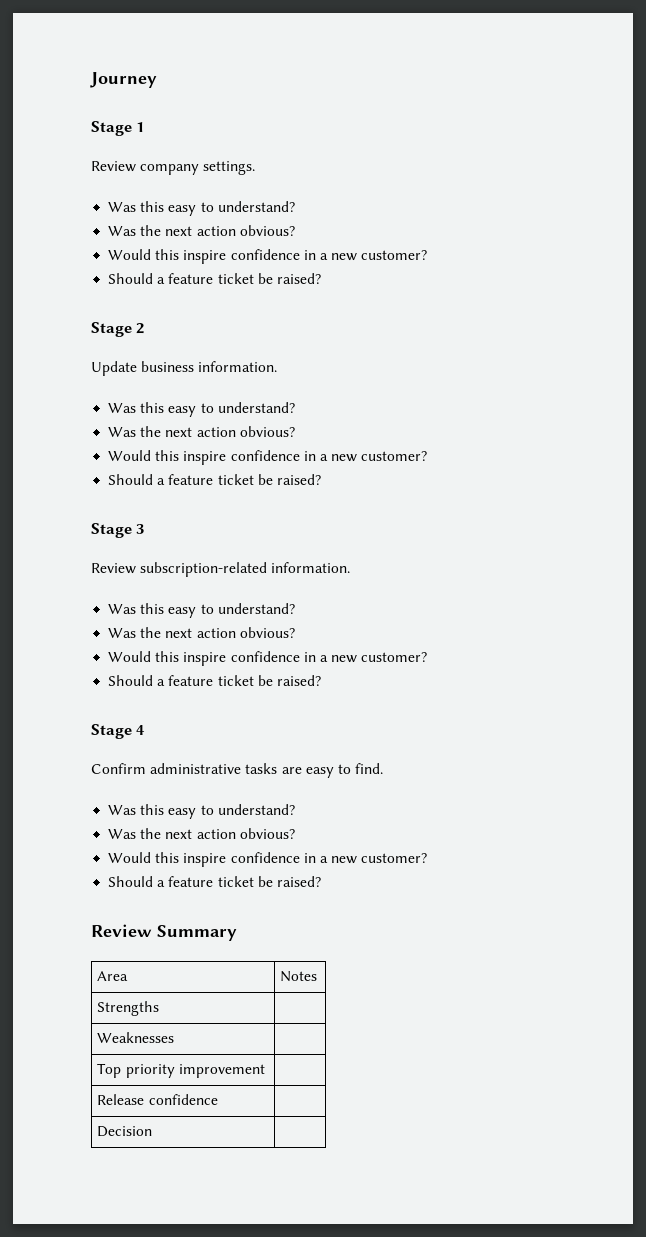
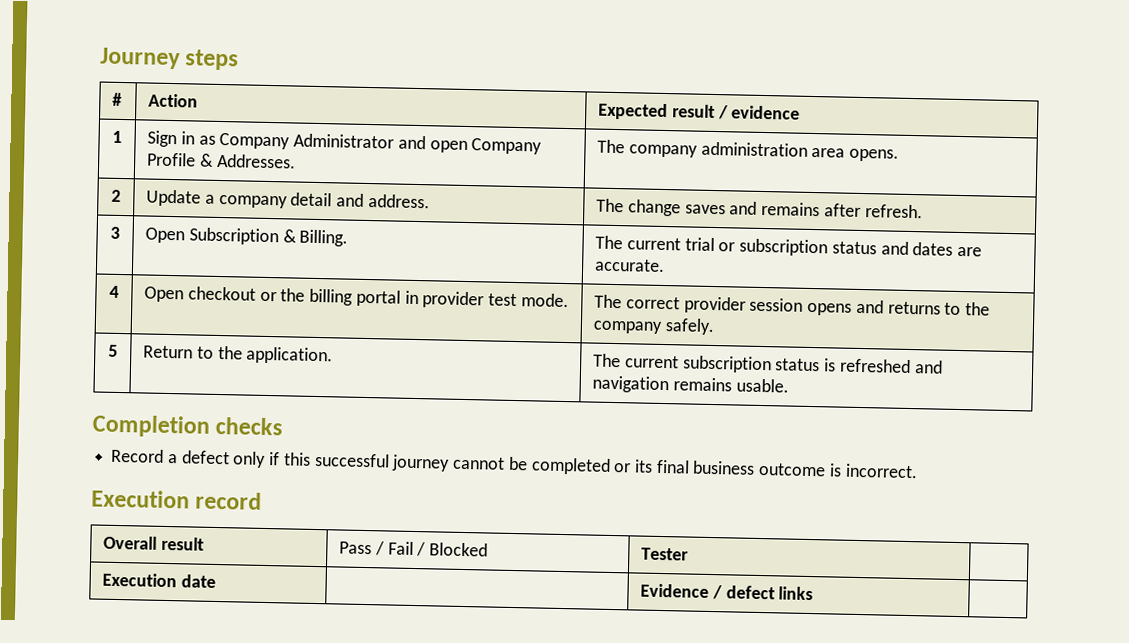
- Journey
- Stage 1
- Review company settings.
- Was this easy to understand?
- Was the next action obvious?
- Would this inspire confidence in a new customer?
- Should a feature ticket be raised?
- Stage 2
- Update business information.
- Was this easy to understand?
- Was the next action obvious?
- Would this inspire confidence in a new customer?
- Should a feature ticket be raised?
- Stage 3
- Review subscription-related information.
- Was this easy to understand?
- Was the next action obvious?
- Would this inspire confidence in a new customer?
- Should a feature ticket be raised?
- Stage 4
- Confirm administrative tasks are easy to find.
- Was this easy to understand?
- Was the next action obvious?
- Would this inspire confidence in a new customer?
- Should a feature ticket be raised?
- Review Summary
- Area | Notes
- Strengths |
- Weaknesses |
- Top priority improvement |
- Release confidence |
- Decision |
+ Journey steps
+ # | Action | Expected result / evidence
+ 1 | Sign in as Company Administrator and open Company Profile & Addresses. | The company administration area opens.
+ 2 | Update a company detail and address. | The change saves and remains after refresh.
+ 3 | Open Subscription & Billing. | The current trial or subscription status and dates are accurate.
+ 4 | Open checkout or the billing portal in provider test mode. | The correct provider session opens and returns to the company safely.
+ 5 | Return to the application. | The current subscription status is refreshed and navigation remains usable.
+ Completion checks
+ Record a defect only if this successful journey cannot be completed or its final business outcome is incorrect.
+ Execution record
+ Overall result | Pass / Fail / Blocked | Tester |
+ Execution date | | Evidence / defect links |

